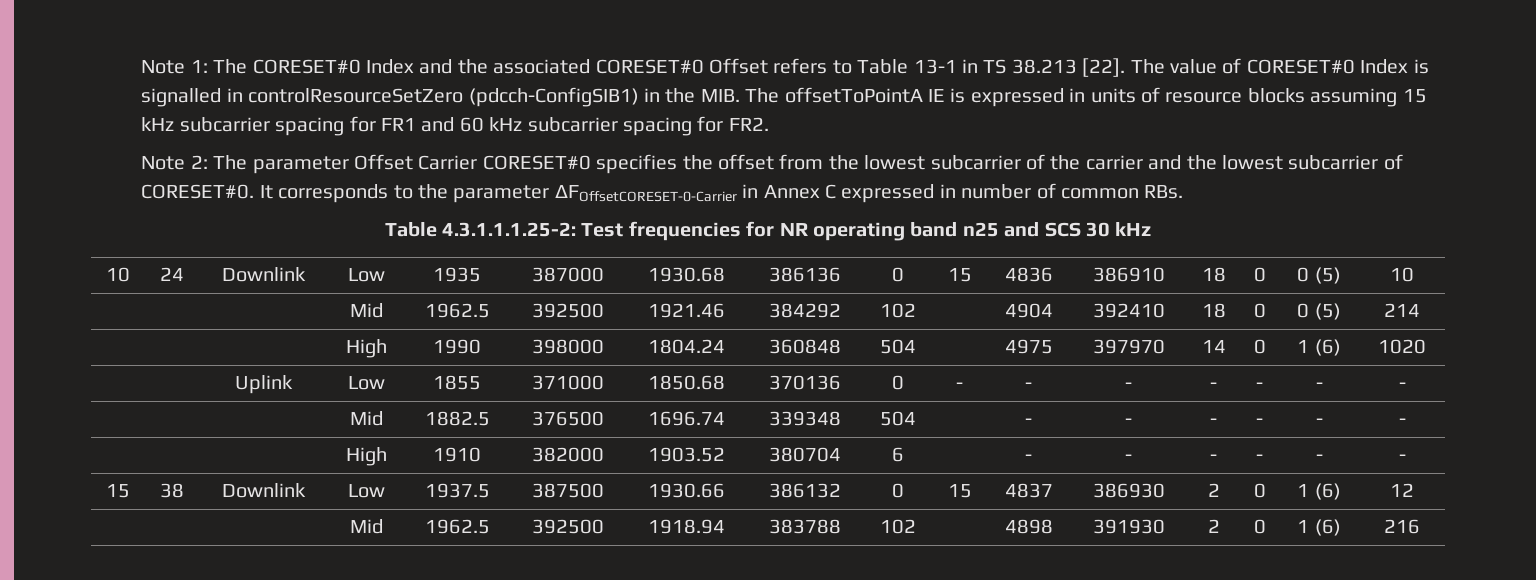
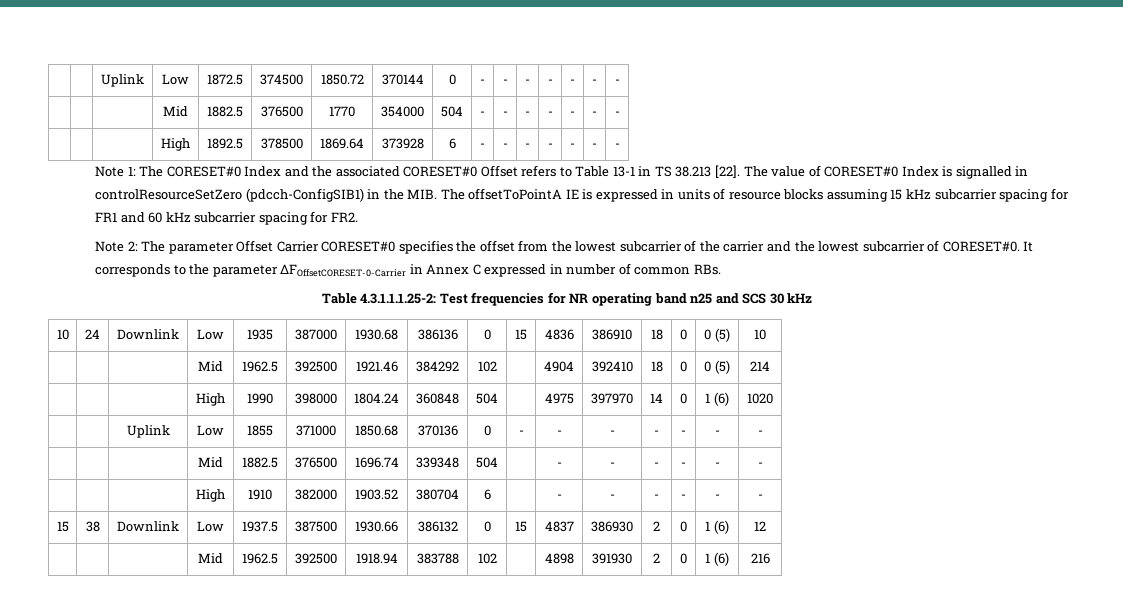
+ | | Uplink | Low | 1872.5 | 374500 | 1850.72 | 370144 | 0 | - | - | - | - | - | - | -
+ | | | Mid | 1882.5 | 376500 | 1770 | 354000 | 504 | - | - | - | - | - | - | -
+ | | | High | 1892.5 | 378500 | 1869.64 | 373928 | 6 | - | - | - | - | - | - | -

